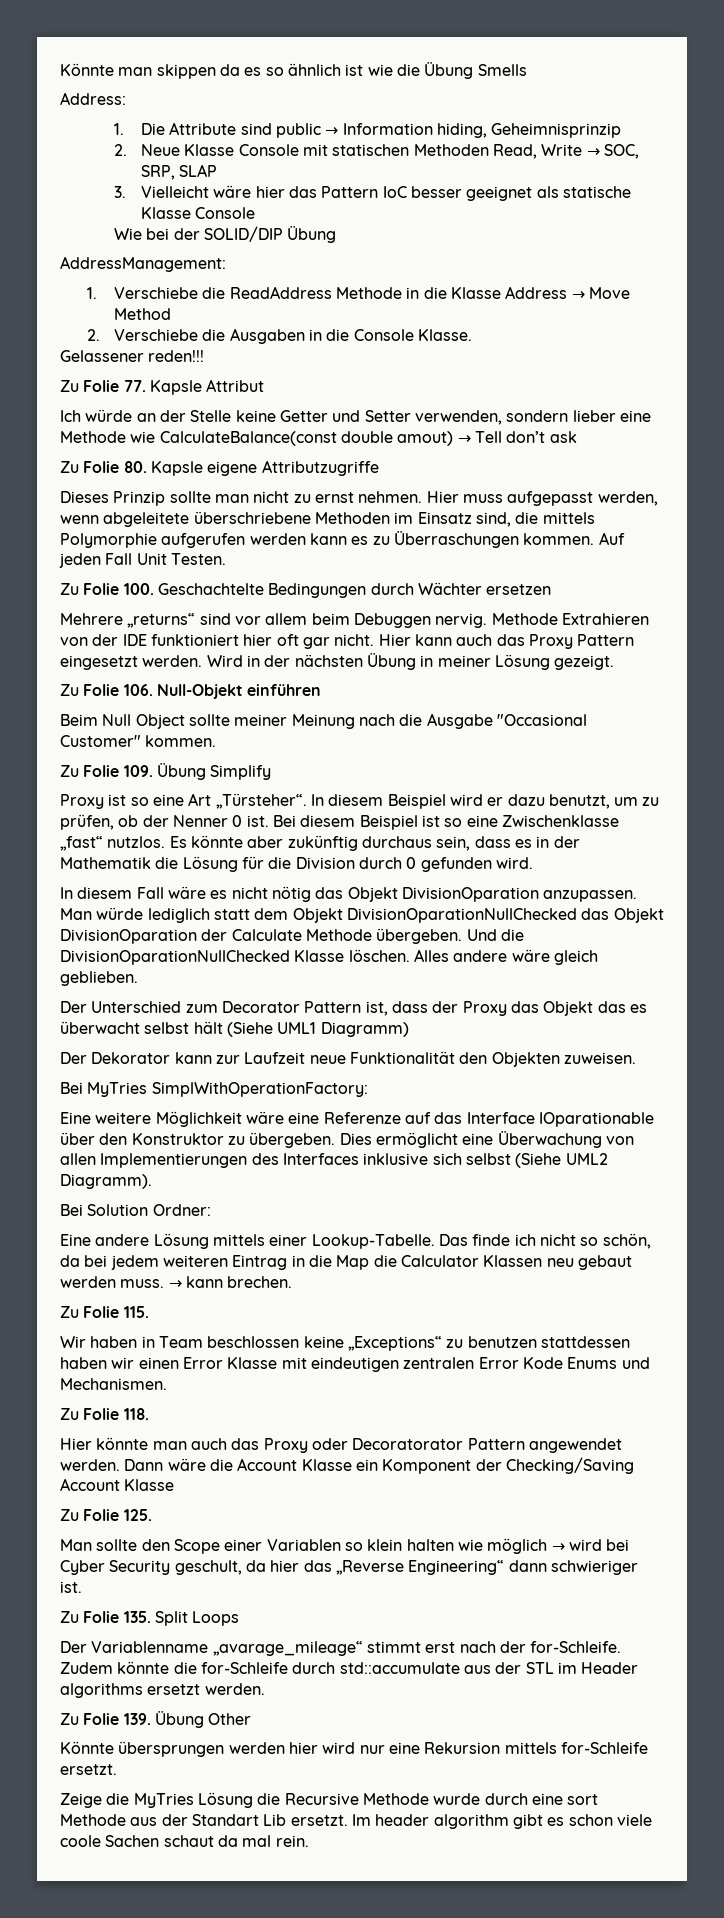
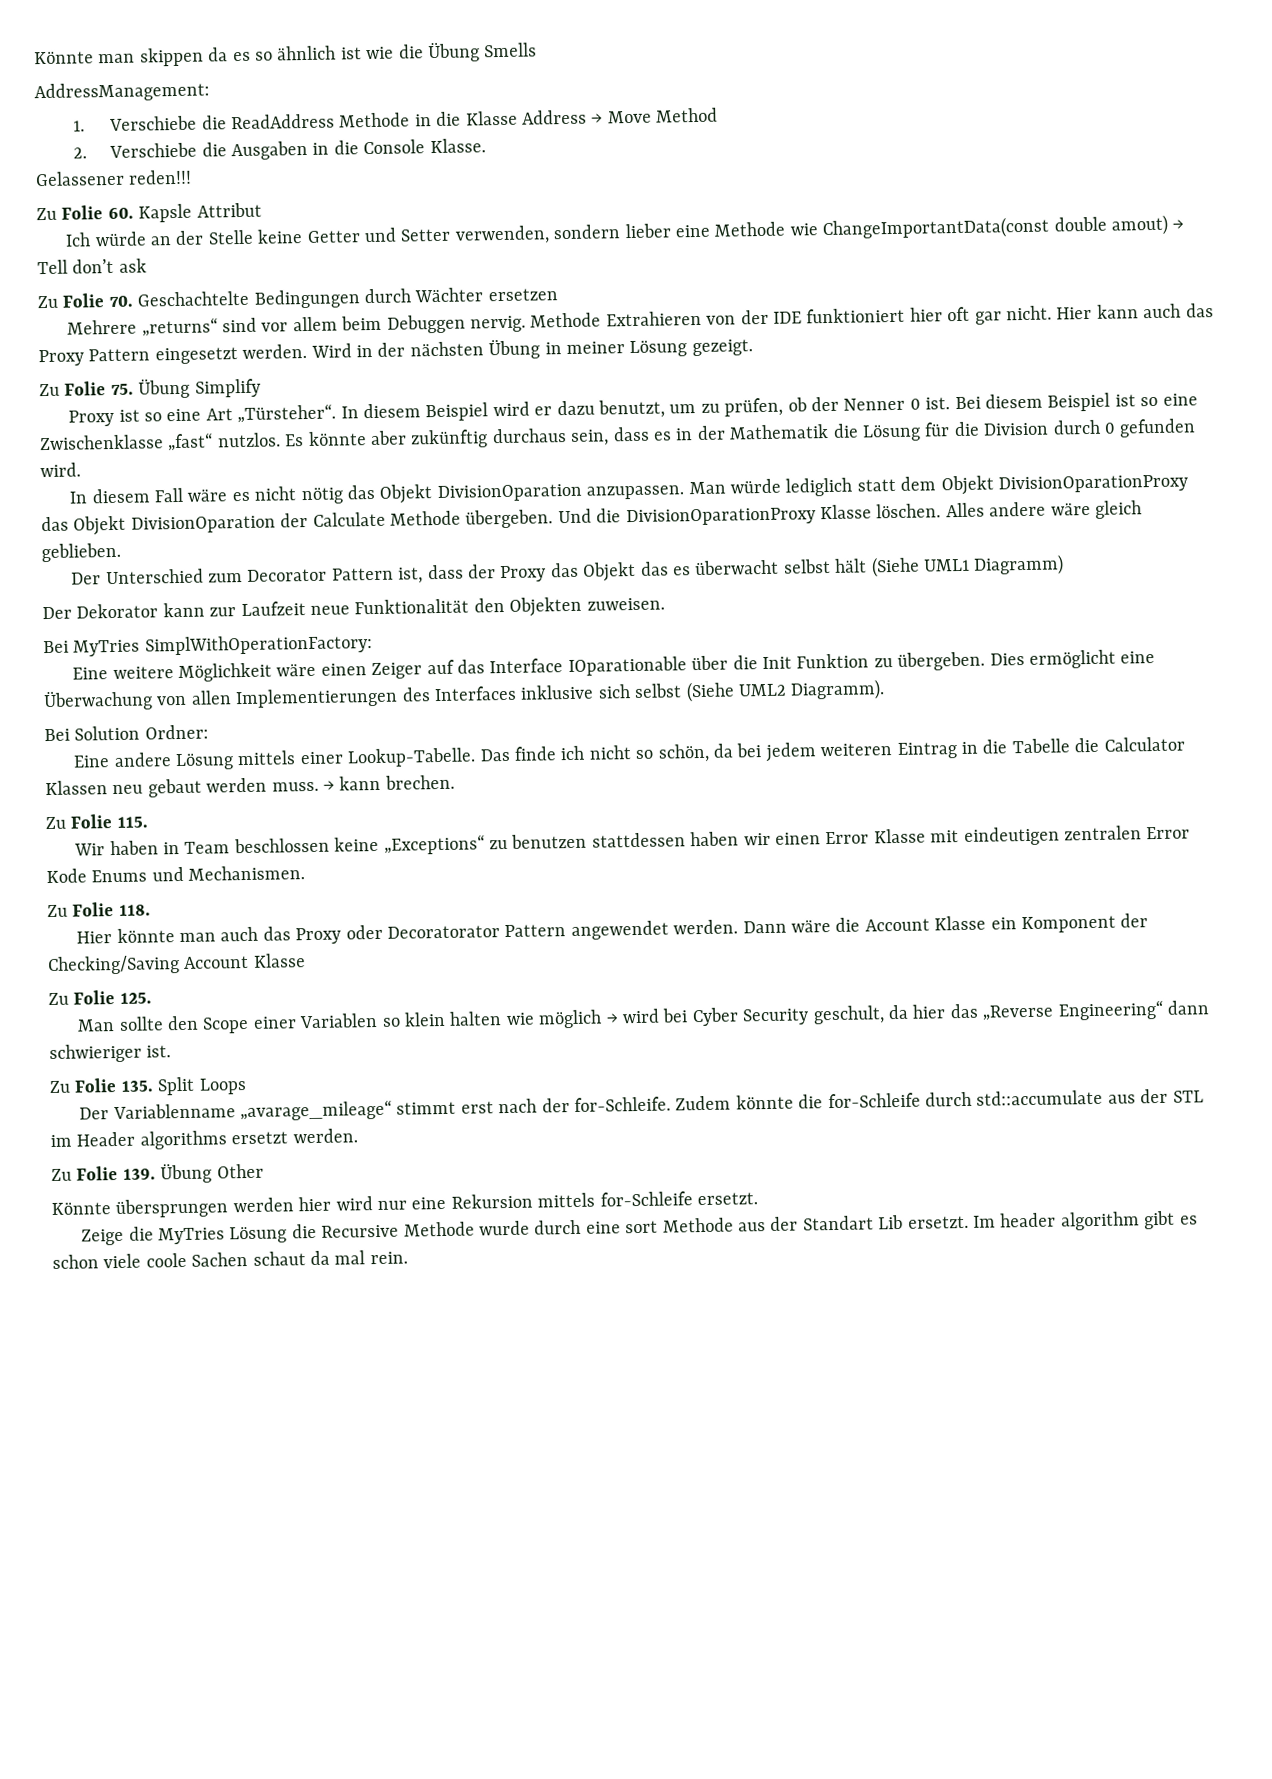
- Address:
- 1. Die Attribute sind public → Information hiding, Geheimnisprinzip
- 2. Neue Klasse Console mit statischen Methoden Read, Write → SOC, SRP, SLAP
- 3. Vielleicht wäre hier das Pattern IoC besser geeignet als statische Klasse Console
- Wie bei der SOLID/DIP Übung
- Zu Folie 77. Kapsle Attribut
+ Zu Folie 60. Kapsle Attribut
- Ich würde an der Stelle keine Getter und Setter verwenden, sondern lieber eine Methode wie CalculateBalance(const double amout) → Tell don’t ask
+ Ich würde an der Stelle keine Getter und Setter verwenden, sondern lieber eine Methode wie ChangeImportantData(const double amout) → Tell don’t ask
- Zu Folie 80. Kapsle eigene Attributzugriffe
- Dieses Prinzip sollte man nicht zu ernst nehmen. Hier muss aufgepasst werden, wenn abgeleitete überschriebene Methoden im Einsatz sind, die mittels Polymorphie aufgerufen werden kann es zu Überraschungen kommen. Auf jeden Fall Unit Testen.
- Zu Folie 100. Geschachtelte Bedingungen durch Wächter ersetzen
+ Zu Folie 70. Geschachtelte Bedingungen durch Wächter ersetzen
- Zu Folie 106. Null-Objekt einführen
- Beim Null Object sollte meiner Meinung nach die Ausgabe "Occasional Customer" kommen.
- Zu Folie 109. Übung Simplify
+ Zu Folie 75. Übung Simplify
- Man würde lediglich statt dem Objekt DivisionOparationNullChecked das Objekt DivisionOparation der Calculate Methode übergeben.
+ Man würde lediglich statt dem Objekt DivisionOparationProxy das Objekt DivisionOparation der Calculate Methode übergeben.
- Und die DivisionOparationNullChecked Klasse löschen.
+ Und die DivisionOparationProxy Klasse löschen.
- Eine weitere Möglichkeit wäre eine Referenze auf das Interface IOparationable über den Konstruktor zu übergeben.
+ Eine weitere Möglichkeit wäre einen Zeiger auf das Interface IOparationable über die Init Funktion zu übergeben.
- Das finde ich nicht so schön, da bei jedem weiteren Eintrag in die Map die Calculator Klassen neu gebaut werden muss.
+ Das finde ich nicht so schön, da bei jedem weiteren Eintrag in die Tabelle die Calculator Klassen neu gebaut werden muss.

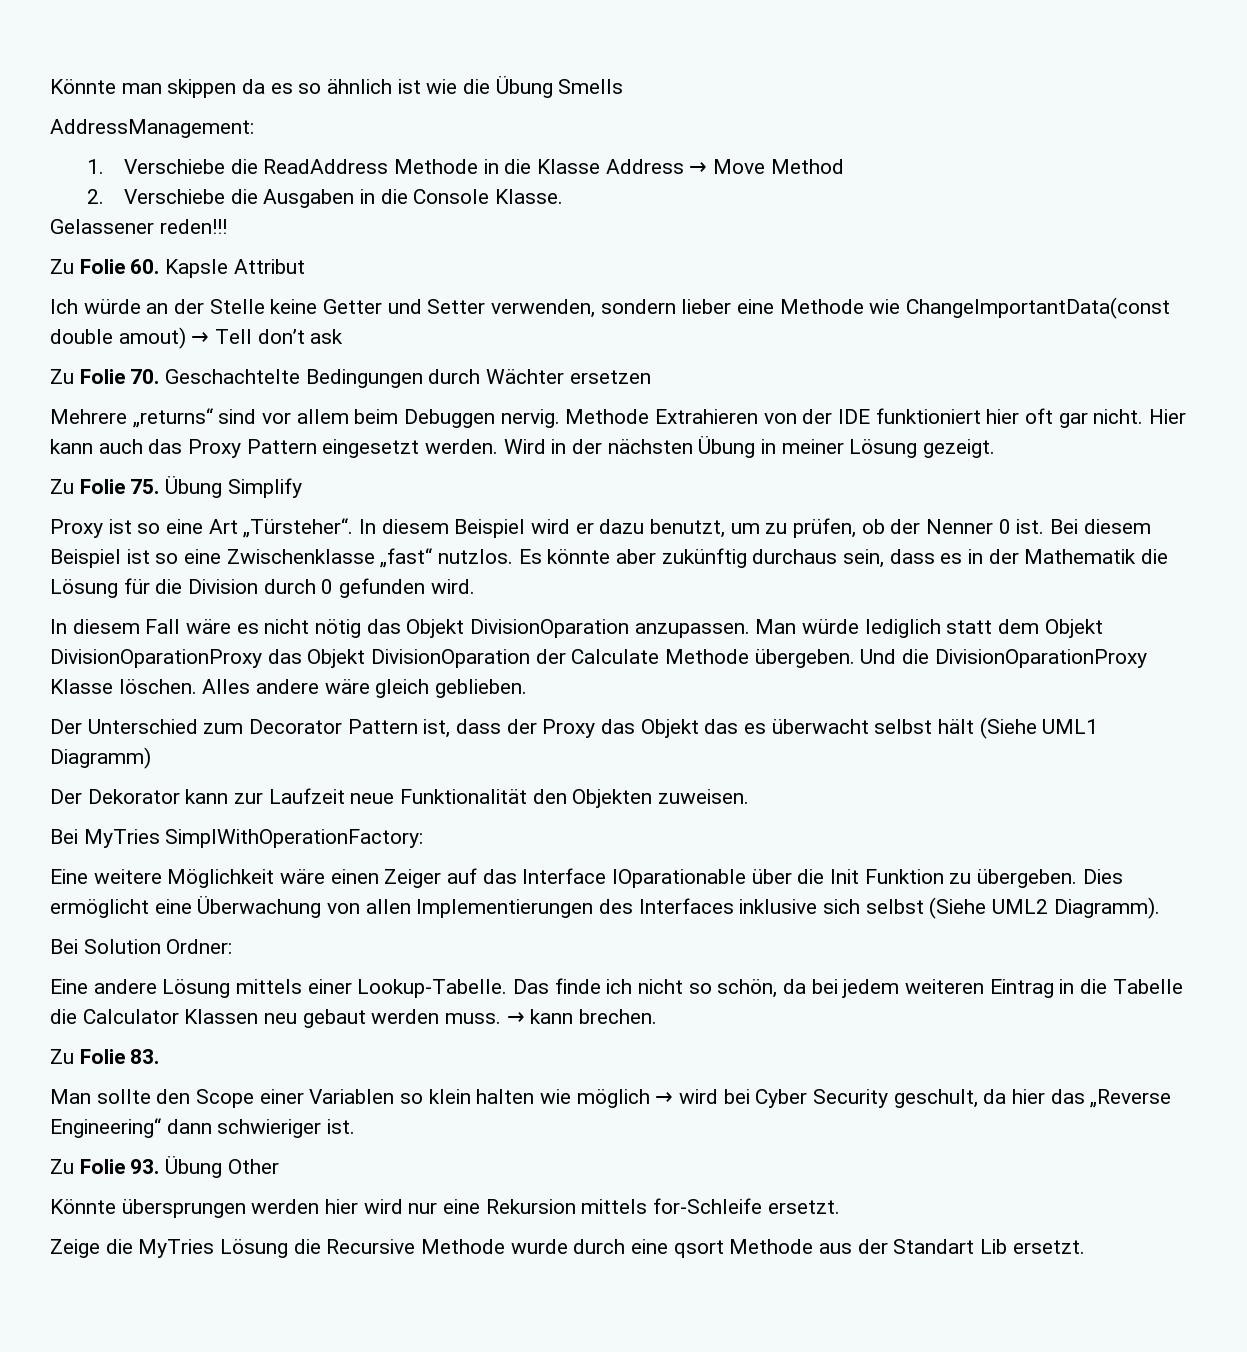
- Zu Folie 115.
- Wir haben in Team beschlossen keine „Exceptions“ zu benutzen stattdessen haben wir einen Error Klasse mit eindeutigen zentralen Error Kode Enums und Mechanismen.
- Zu Folie 118.
- Hier könnte man auch das Proxy oder Decoratorator Pattern angewendet werden. Dann wäre die Account Klasse ein Komponent der Checking/Saving Account Klasse
- Zu Folie 125.
+ Zu Folie 83.
- Zu Folie 135. Split Loops
- Der Variablenname „avarage_mileage“ stimmt erst nach der for-Schleife. Zudem könnte die for-Schleife durch std::accumulate aus der STL im Header algorithms ersetzt werden.
- Zu Folie 139. Übung Other
+ Zu Folie 93. Übung Other
- Zeige die MyTries Lösung die Recursive Methode wurde durch eine sort Methode aus der Standart Lib ersetzt. Im header algorithm gibt es schon viele coole Sachen schaut da mal rein.
+ Zeige die MyTries Lösung die Recursive Methode wurde durch eine qsort Methode aus der Standart Lib ersetzt.

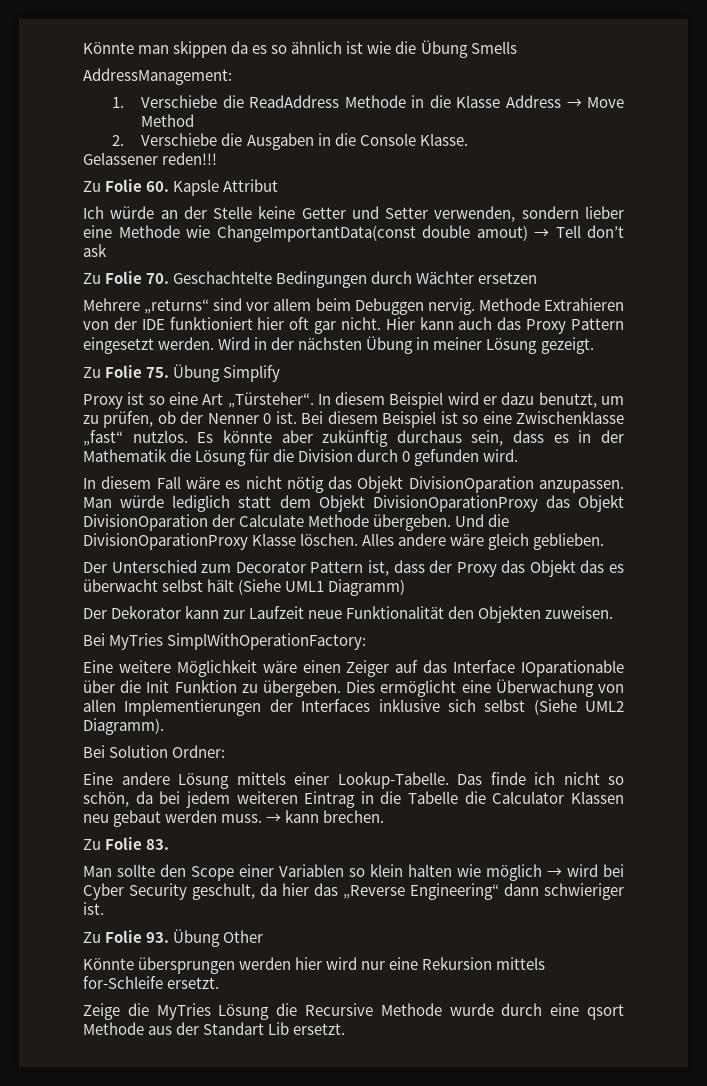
- Dies ermöglicht eine Überwachung von allen Implementierungen des Interfaces inklusive sich selbst (Siehe UML2 Diagramm).
+ Dies ermöglicht eine Überwachung von allen Implementierungen der Interfaces inklusive sich selbst (Siehe UML2 Diagramm).

